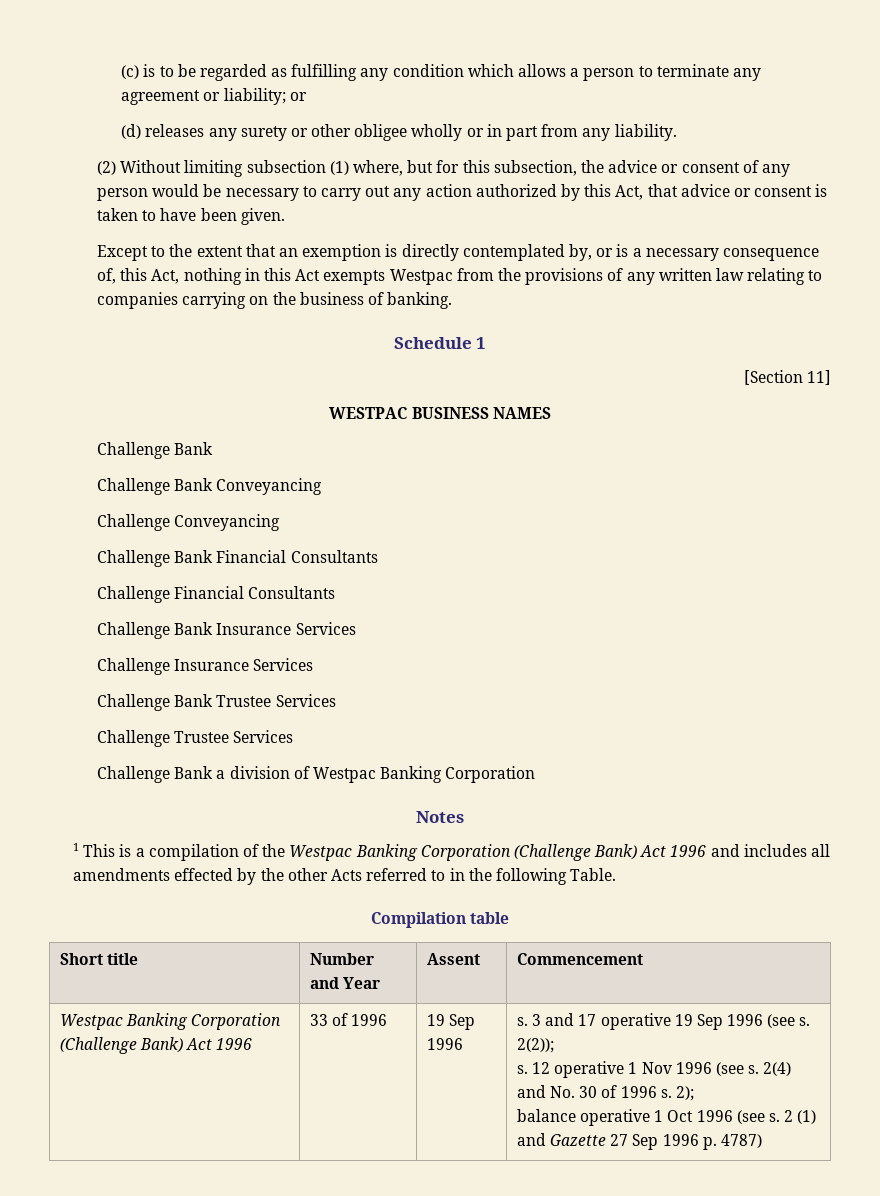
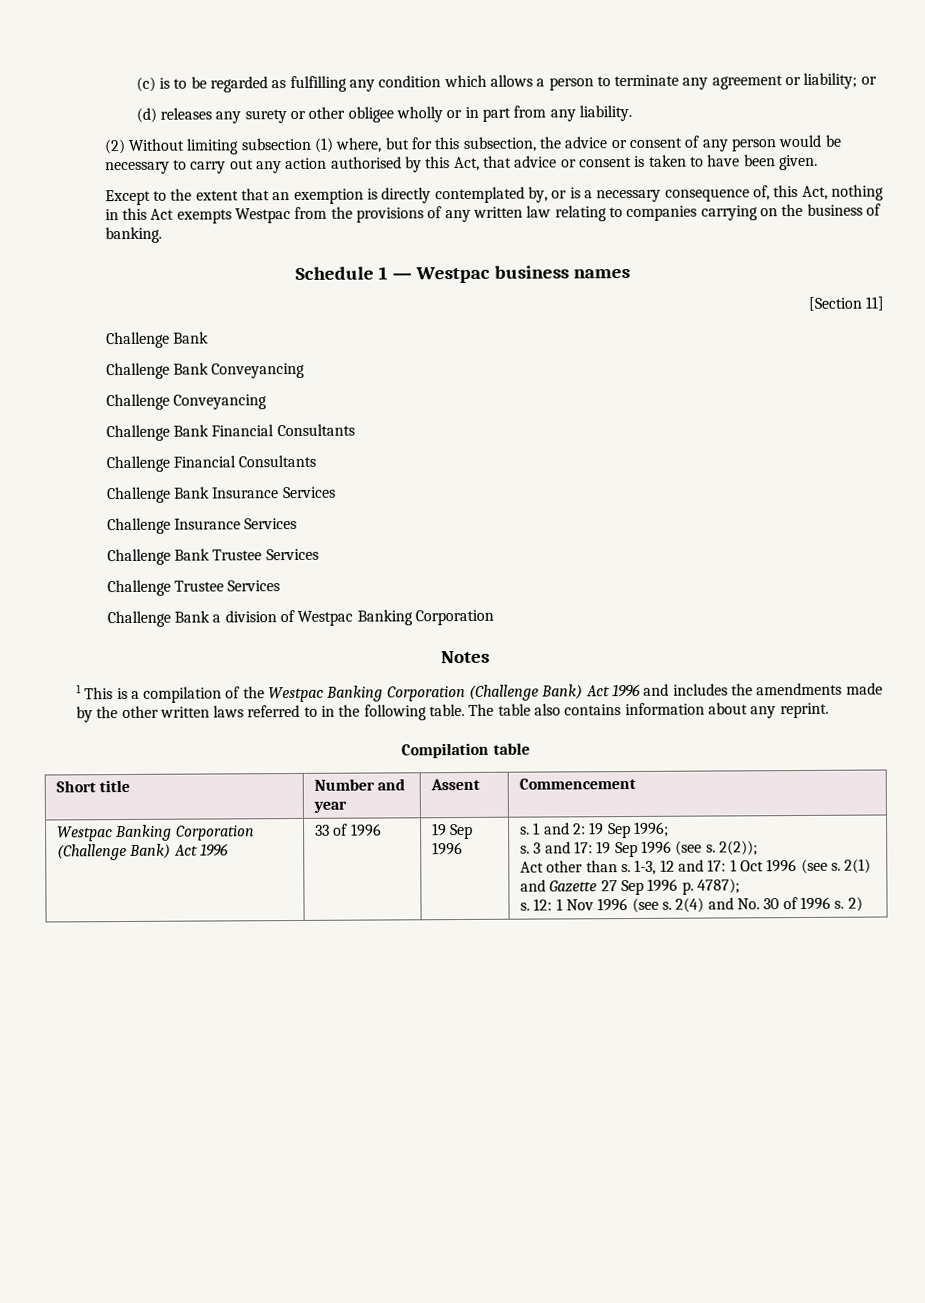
- (2) Without limiting subsection (1) where, but for this subsection, the advice or consent of any person would be necessary to carry out any action authorized by this Act, that advice or consent is taken to have been given.
+ (2) Without limiting subsection (1) where, but for this subsection, the advice or consent of any person would be necessary to carry out any action authorised by this Act, that advice or consent is taken to have been given.
- Schedule 1
+ Schedule 1 — Westpac business names
- WESTPAC BUSINESS NAMES
- 1 This is a compilation of the Westpac Banking Corporation (Challenge Bank) Act 1996 and includes all amendments effected by the other Acts referred to in the following Table.
+ 1 This is a compilation of the Westpac Banking Corporation (Challenge Bank) Act 1996 and includes the amendments made by the other written laws referred to in the following table. The table also contains information about any reprint.
- Short title | Number and Year | Assent | Commencement
+ Short title | Number and year | Assent | Commencement
- 3 and 17 operative 19 Sep 1996 (see s.
+ 1 and 2: 19 Sep 1996;
+ s. 3 and 17: 19 Sep 1996 (see s.
- s. 12 operative 1 Nov 1996 (see s.
+ Act other than s. 1-3, 12 and 17: 1 Oct 1996 (see s. 2(1) and Gazette 27 Sep 1996 p. 4787);
+ s. 12: 1 Nov 1996 (see s.
- 2);
- balance operative 1 Oct 1996 (see s. 2 (1) and Gazette 27 Sep 1996 p. 4787)
+ 2)

